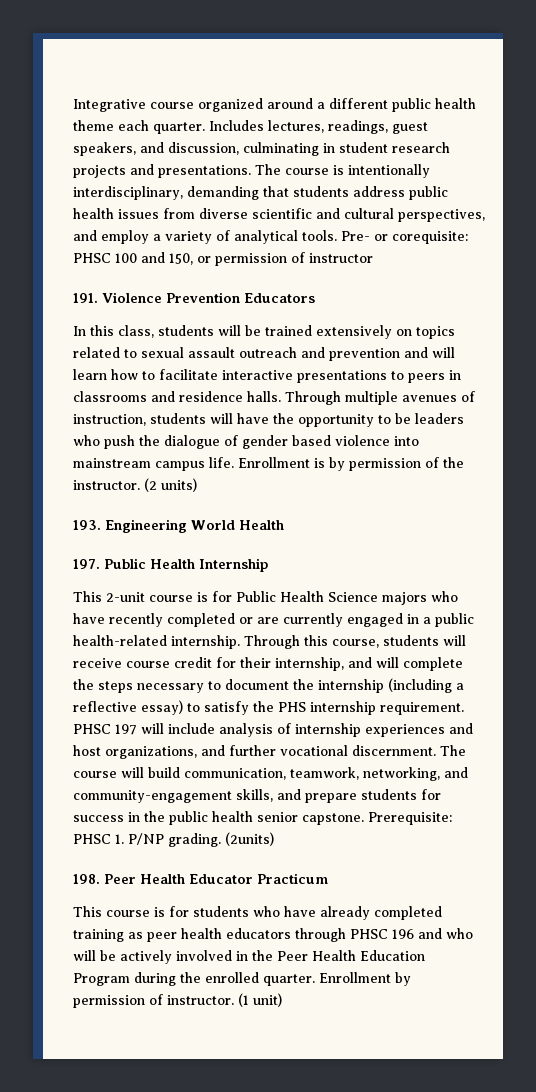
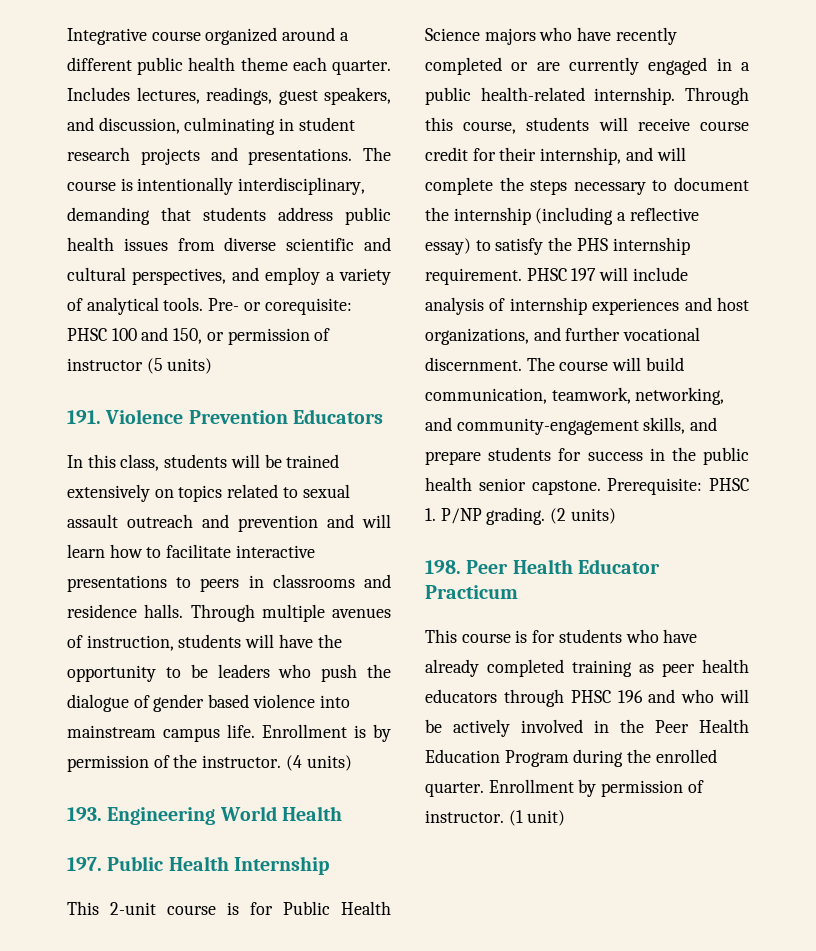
- Pre- or corequisite: PHSC 100 and 150, or permission of instructor
+ Pre- or corequisite: PHSC 100 and 150, or permission of instructor (5 units)
- (2 units)
+ (4 units)
- (2units)
+ (2 units)

